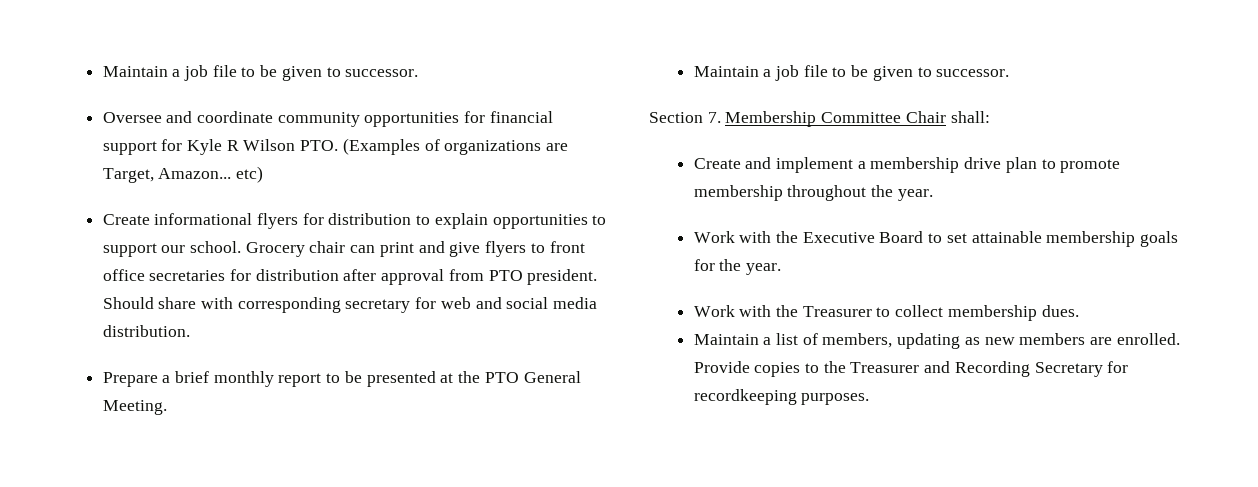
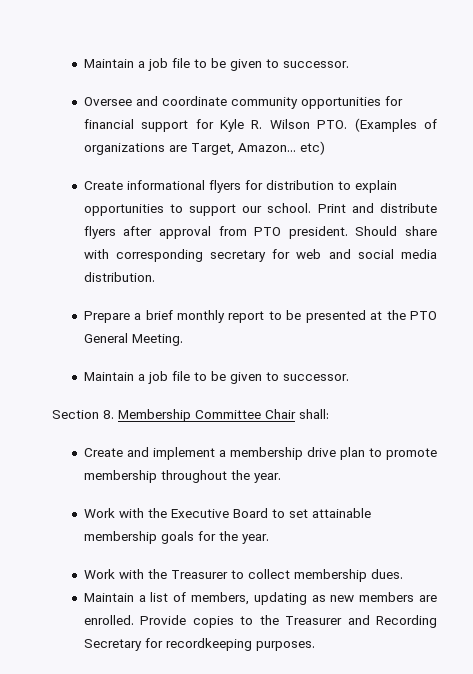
- Oversee and coordinate community opportunities for financial support for Kyle R Wilson PTO. (Examples of organizations are Target, Amazon... etc)
+ Oversee and coordinate community opportunities for financial support for Kyle R. Wilson PTO. (Examples of organizations are Target, Amazon... etc)
- Grocery chair can print and give flyers to front office secretaries for distribution after approval from PTO president.
+ Print and distribute flyers after approval from PTO president.
- Section 7. Membership Committee Chair shall:
+ Section 8. Membership Committee Chair shall:

